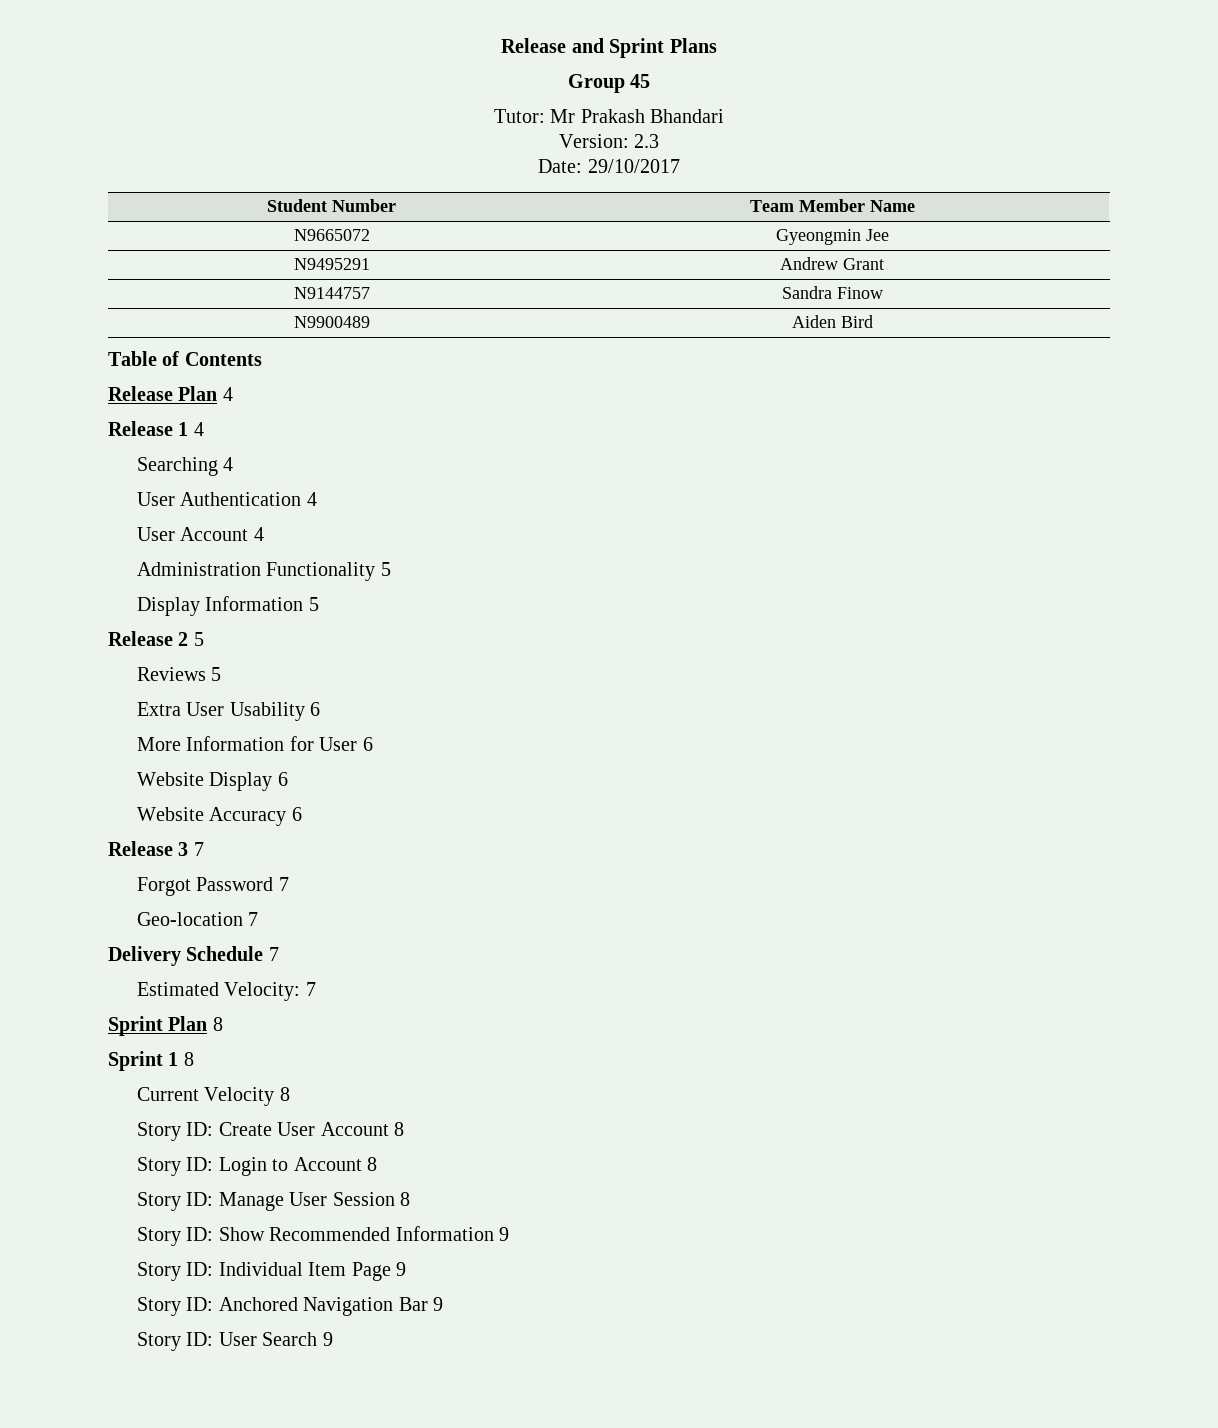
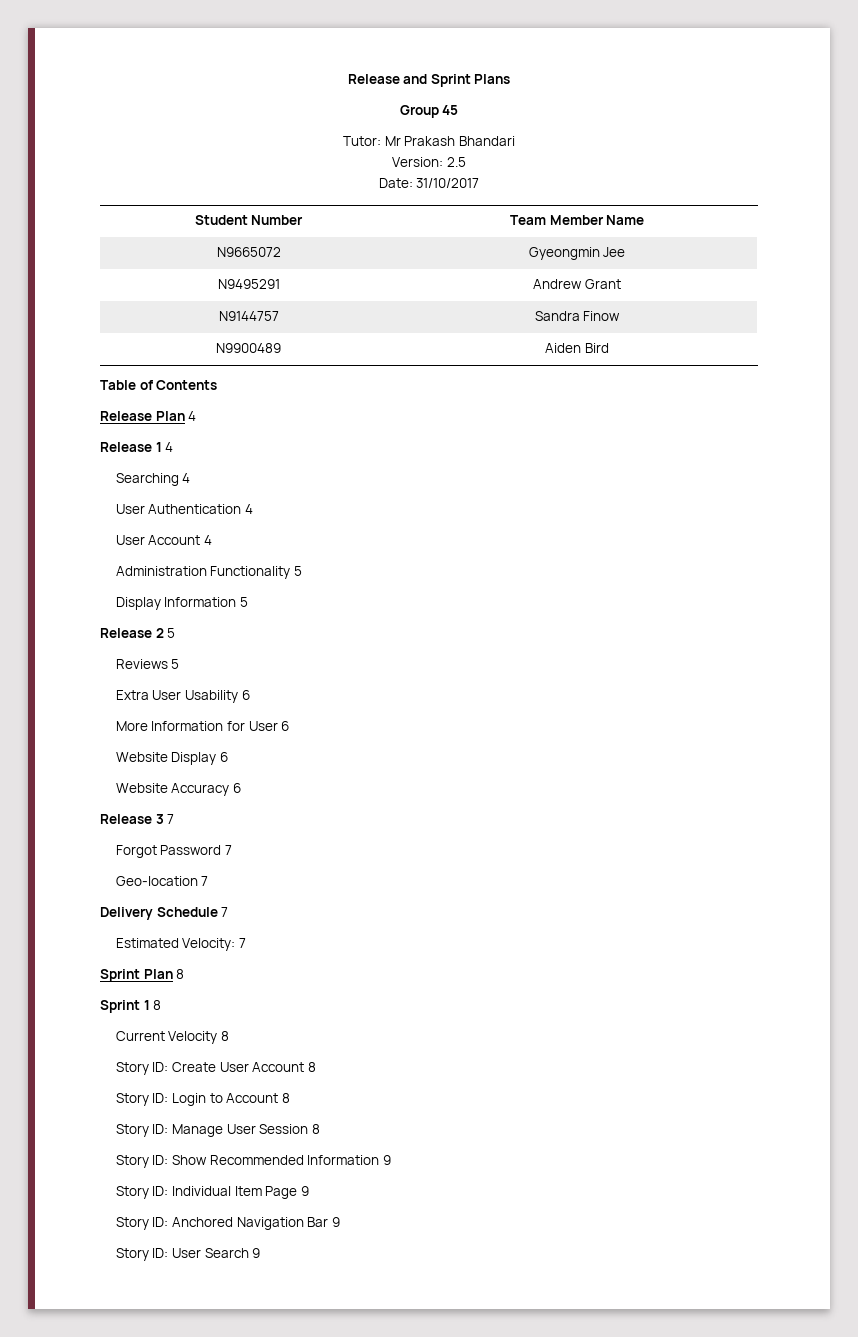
- Version: 2.3
+ Version: 2.5
- Date: 29/10/2017
+ Date: 31/10/2017

